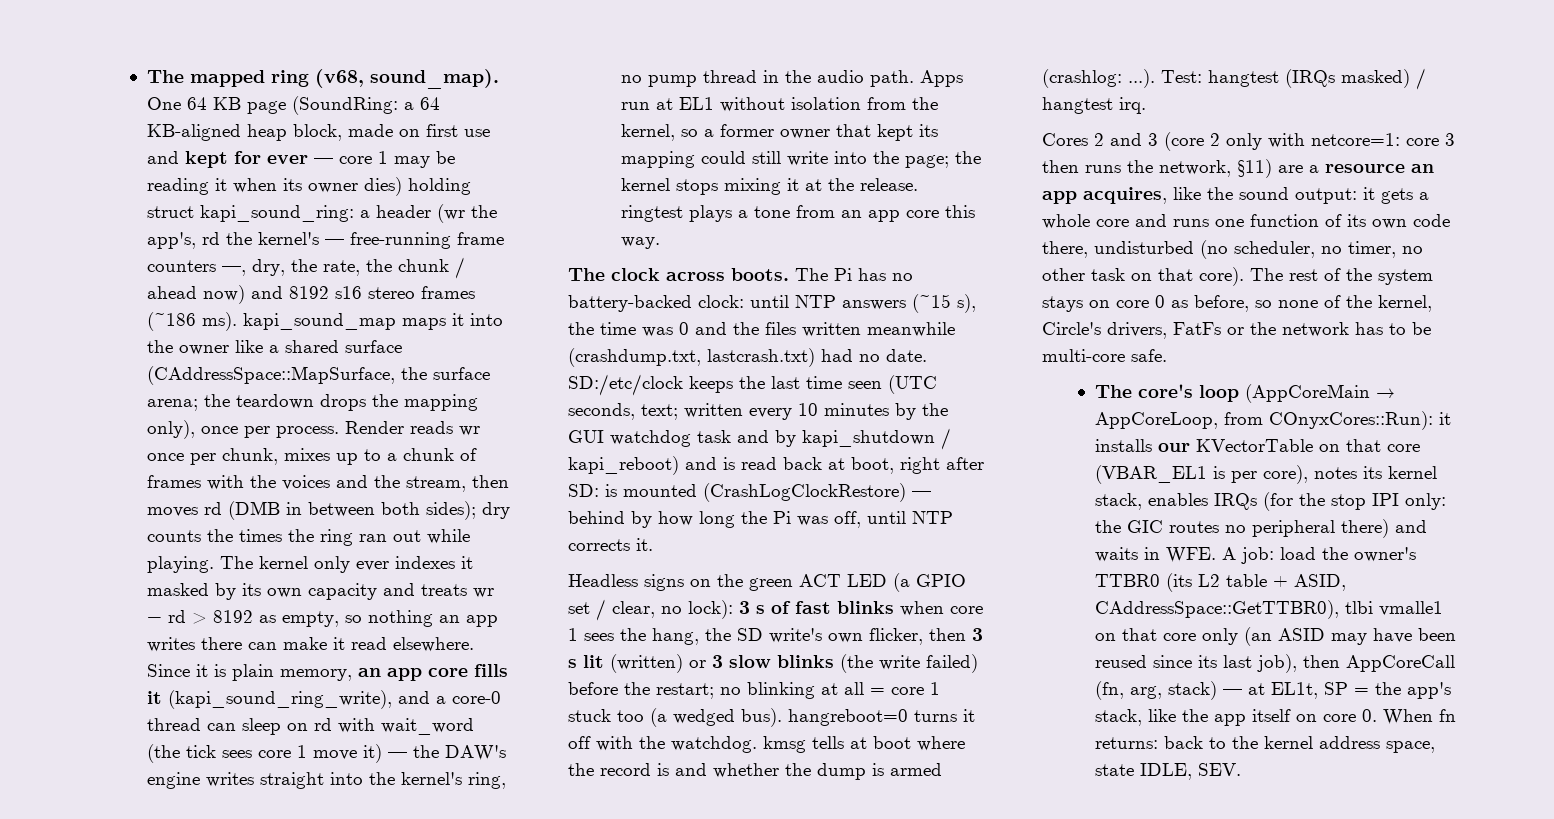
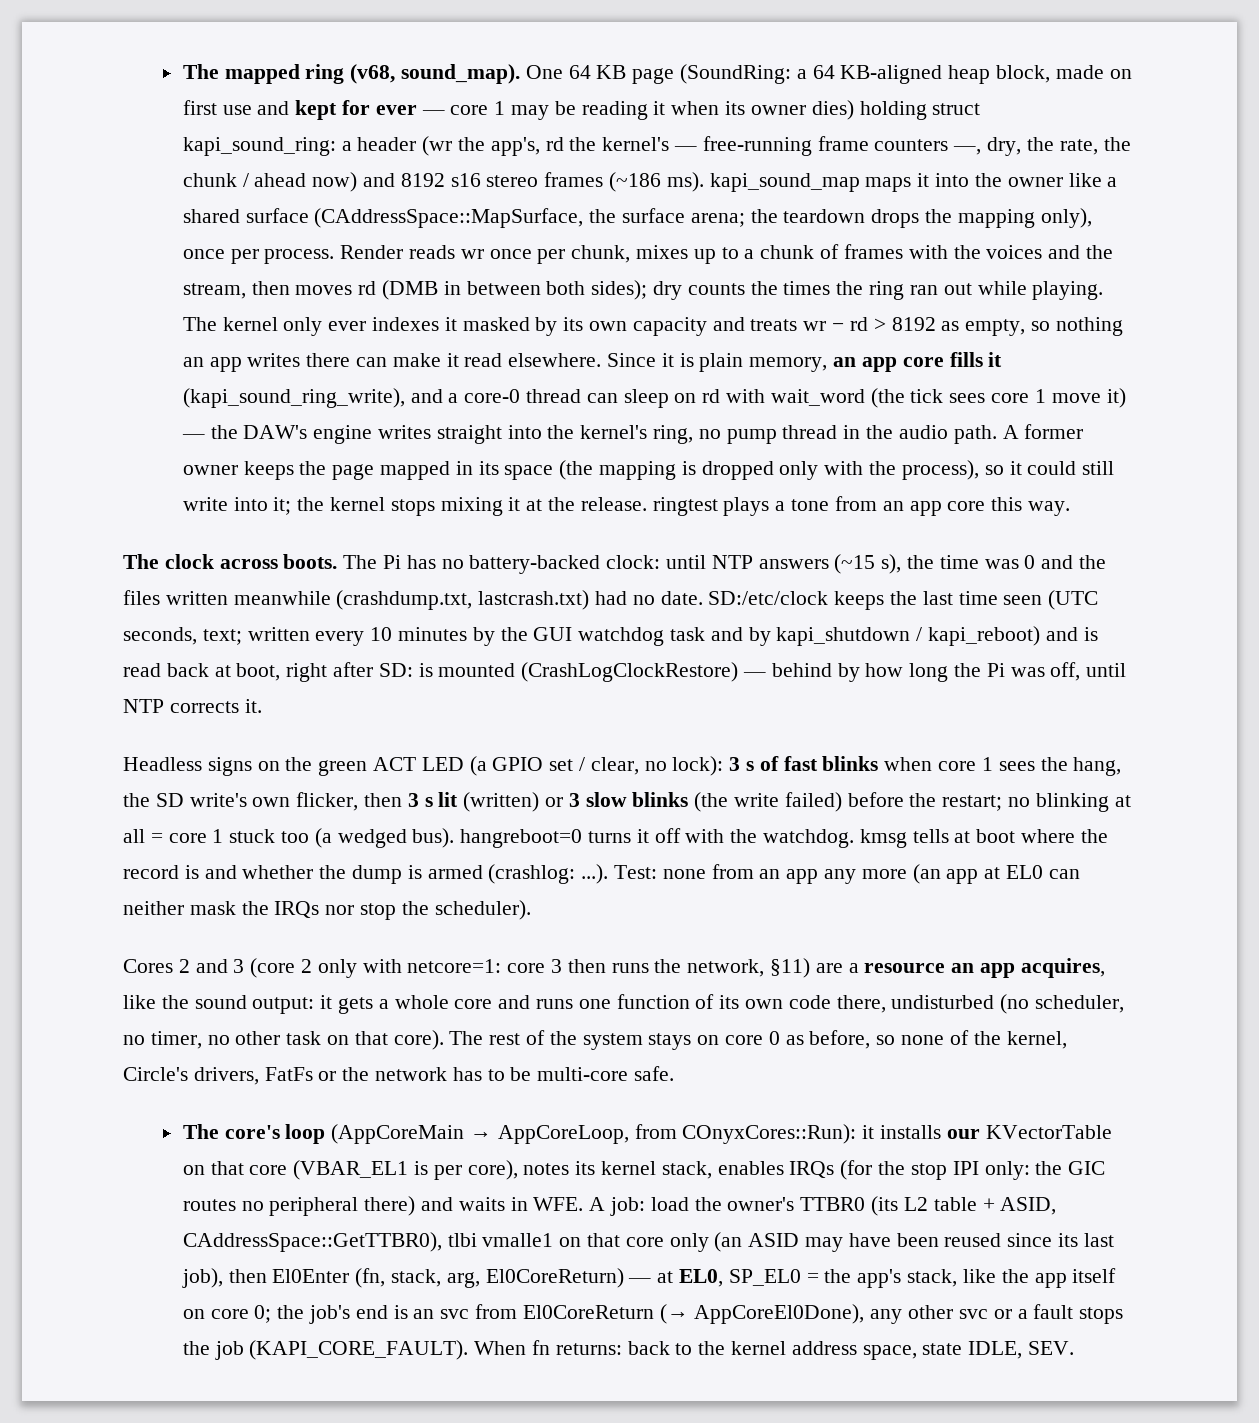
- Apps run at EL1 without isolation from the kernel, so a former owner that kept its mapping could still write into the page; the kernel stops mixing it at the release. ringtest plays a tone from an app core this way.
+ A former owner keeps the page mapped in its space (the mapping is dropped only with the process), so it could still write into it; the kernel stops mixing it at the release. ringtest plays a tone from an app core this way.
- hangtest (IRQs masked) / hangtest irq.
+ none from an app any more (an app at EL0 can neither mask the IRQs nor stop the scheduler).
- load the owner's TTBR0 (its L2 table + ASID, CAddressSpace::GetTTBR0), tlbi vmalle1 on that core only (an ASID may have been reused since its last job), then AppCoreCall (fn, arg, stack) — at EL1t, SP = the app's stack, like the app itself on core 0. When fn returns:
+ load the owner's TTBR0 (its L2 table + ASID, CAddressSpace::GetTTBR0), tlbi vmalle1 on that core only (an ASID may have been reused since its last job), then El0Enter (fn, stack, arg, El0CoreReturn) — at EL0, SP_EL0 = the app's stack, like the app itself on core 0; the job's end is an svc from El0CoreReturn (→ AppCoreEl0Done), any other svc or a fault stops the job (KAPI_CORE_FAULT). When fn returns:

